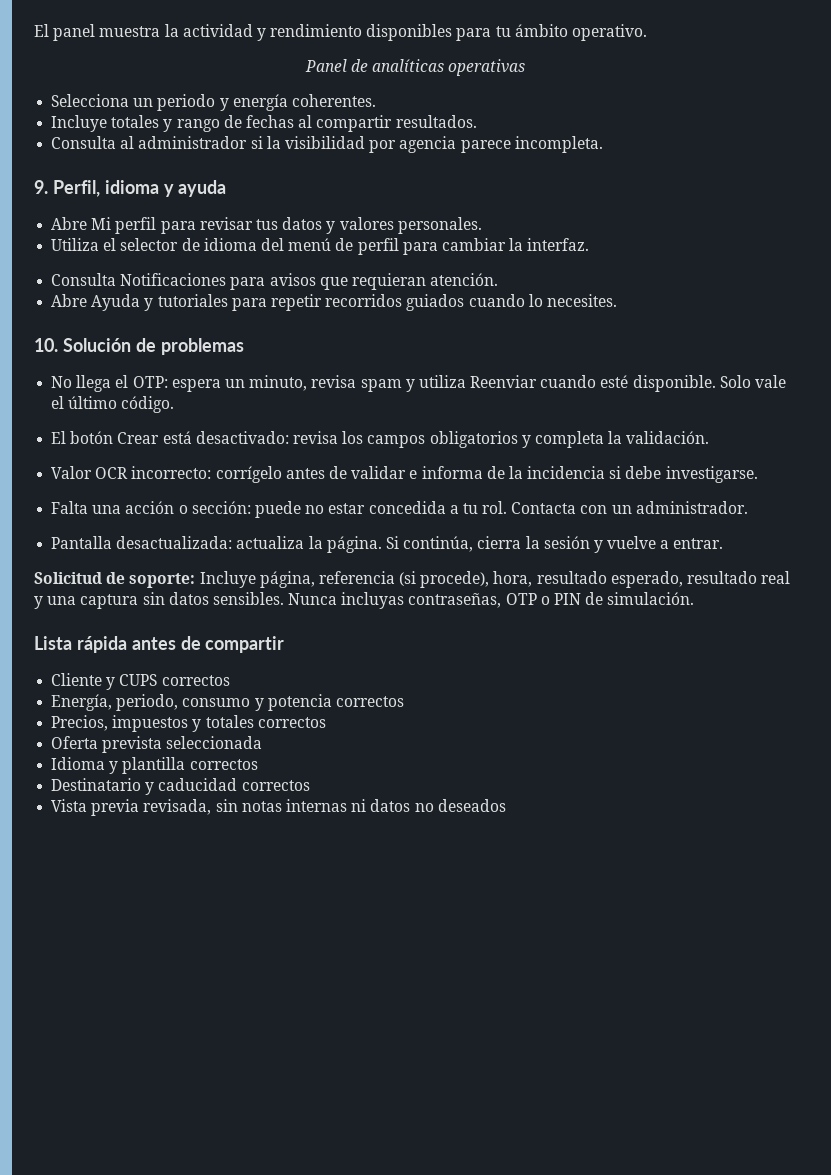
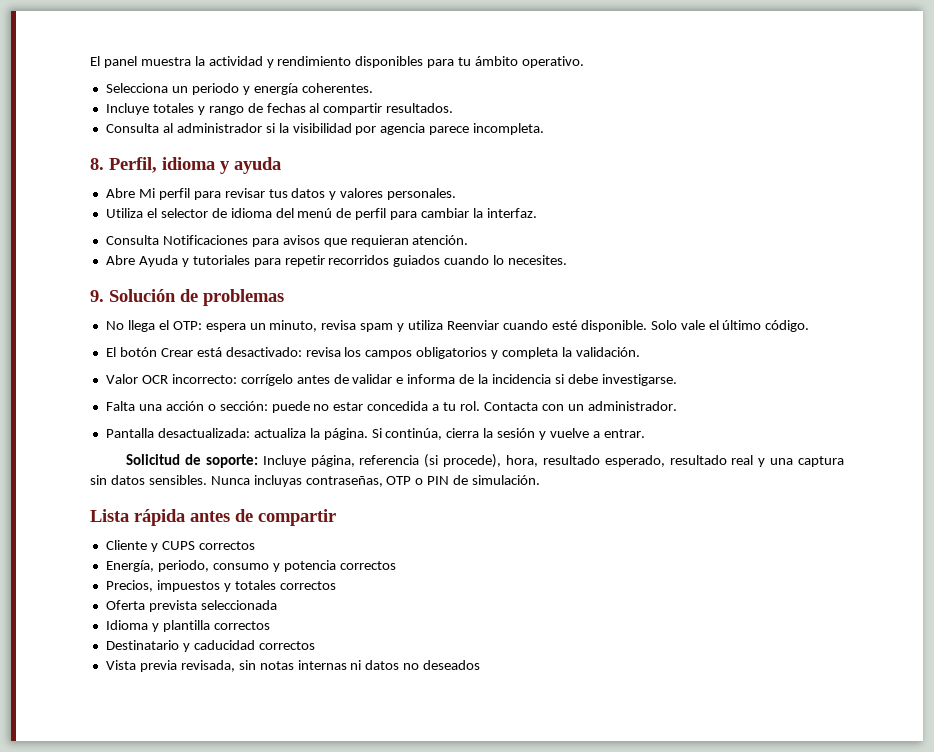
- Panel de analíticas operativas
- 9. Perfil, idioma y ayuda
+ 8. Perfil, idioma y ayuda
- 10. Solución de problemas
+ 9. Solución de problemas

